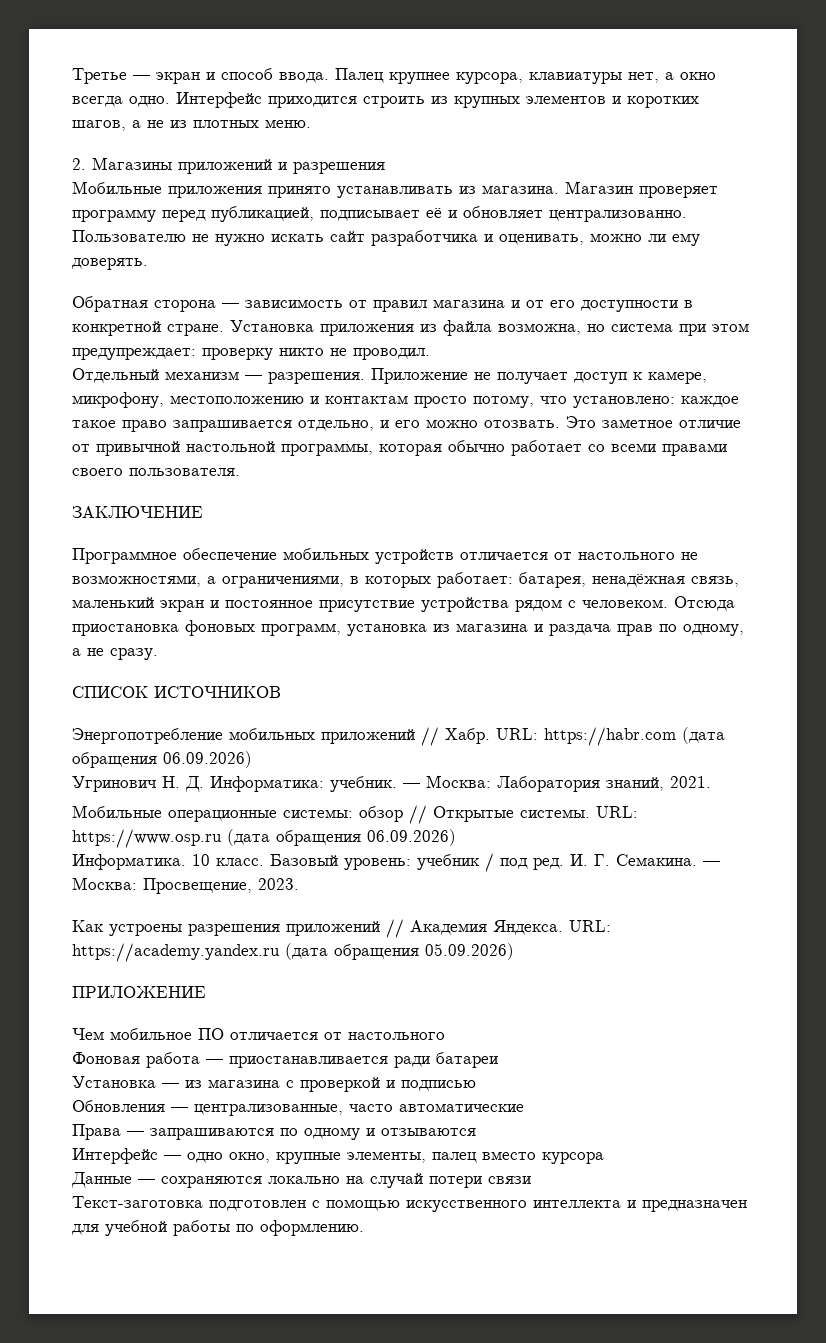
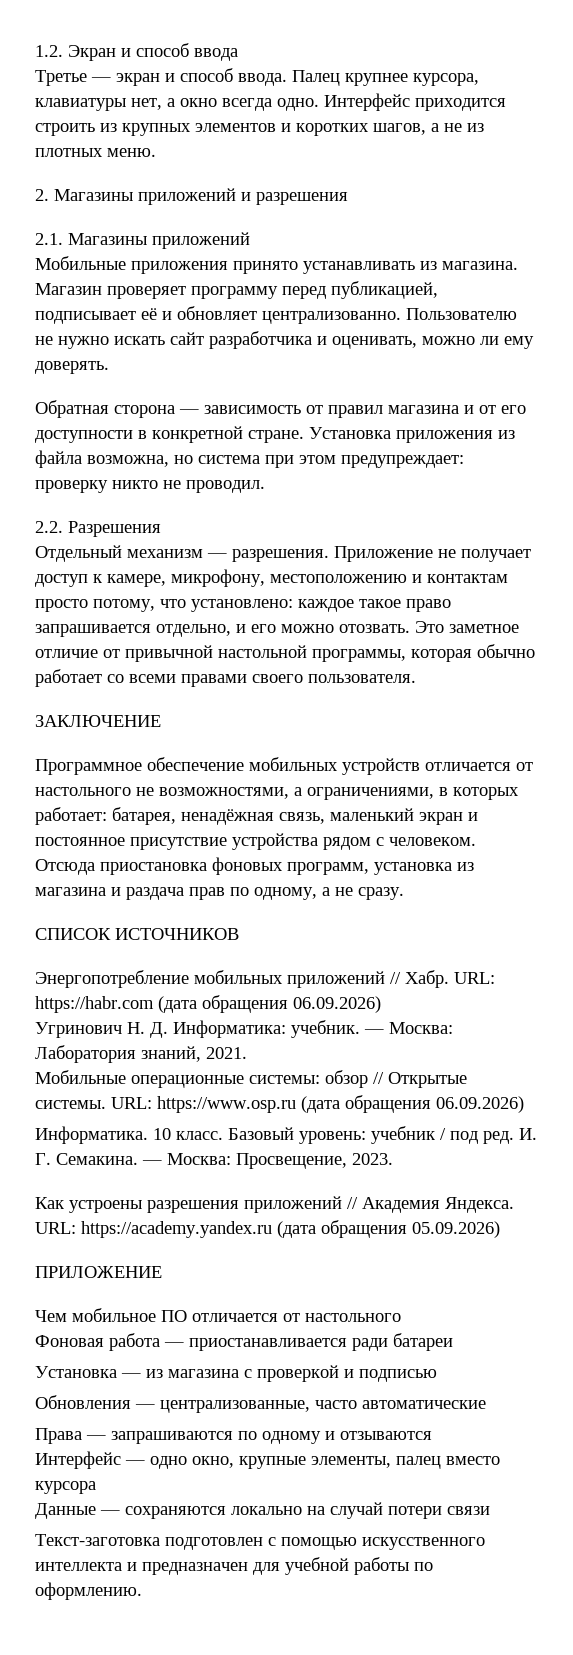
+ 1.2. Экран и способ ввода
+ 2.1. Магазины приложений
+ 2.2. Разрешения

